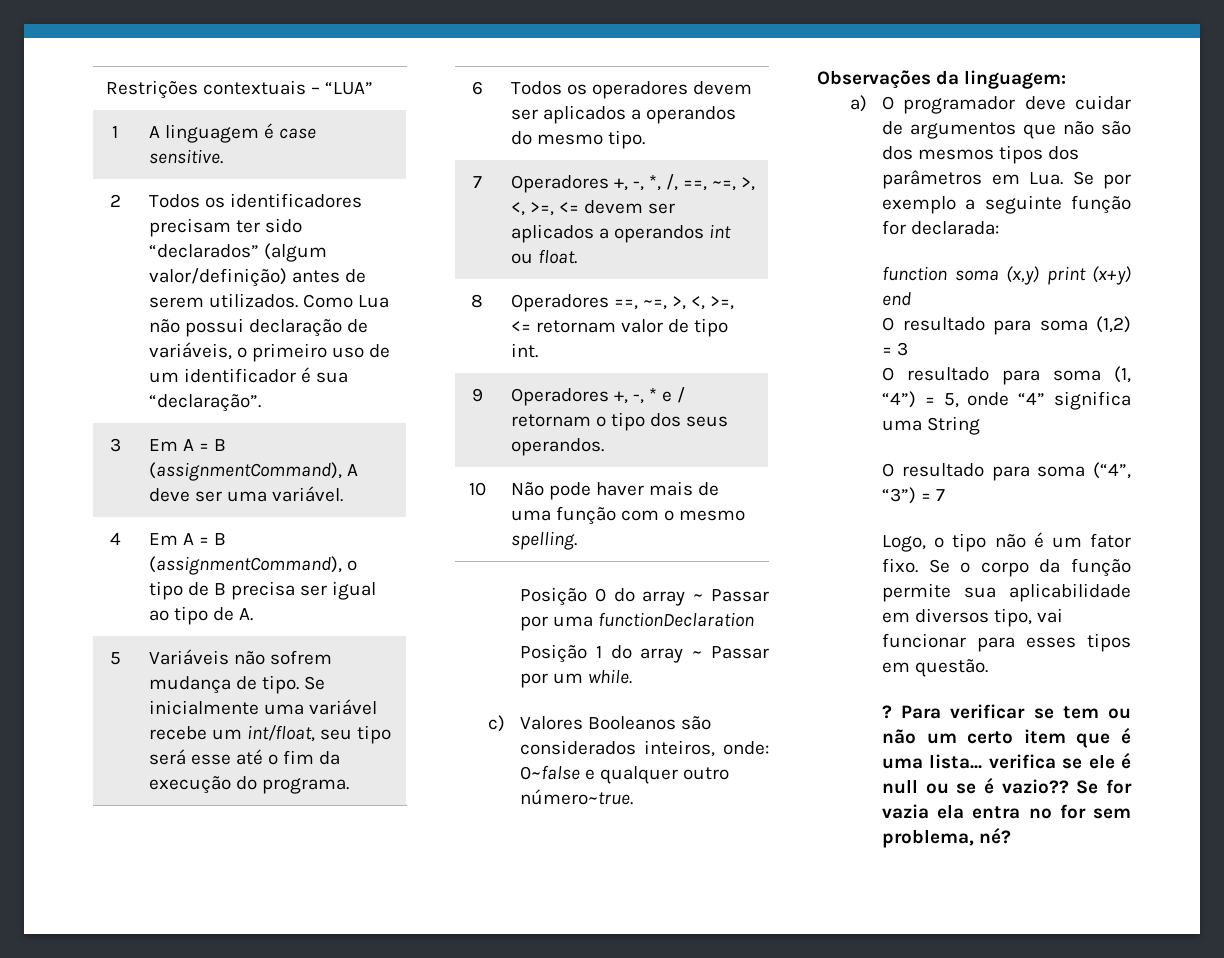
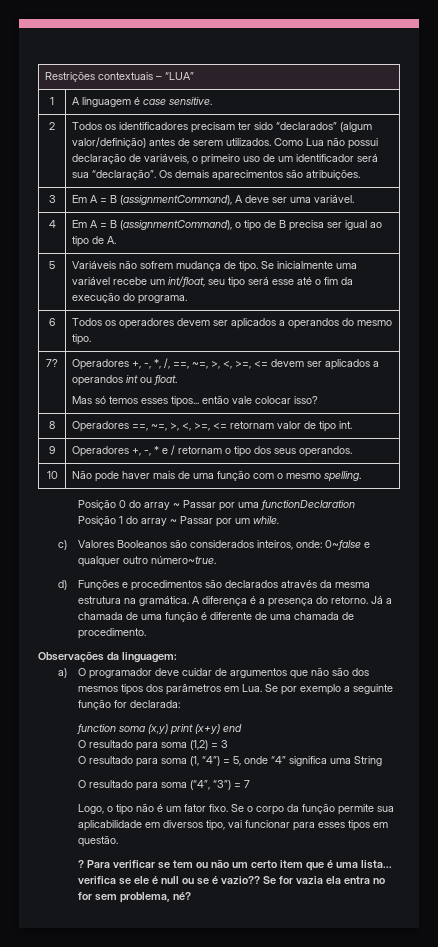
- 2 | Todos os identificadores precisam ter sido “declarados” (algum valor/definição) antes de serem utilizados. Como Lua não possui declaração de variáveis, o primeiro uso de um identificador é sua “declaração”.
+ 2 | Todos os identificadores precisam ter sido “declarados” (algum valor/definição) antes de serem utilizados. Como Lua não possui declaração de variáveis, o primeiro uso de um identificador será sua “declaração”. Os demais aparecimentos são atribuições.
- 7 | Operadores +, -, *, /, ==, ~=, >, <, >=, <= devem ser aplicados a operandos int ou float.
+ 7? | Operadores +, -, *, /, ==, ~=, >, <, >=, <= devem ser aplicados a operandos int ou float.
+ Mas só temos esses tipos... então vale colocar isso?
+ d) Funções e procedimentos são declarados através da mesma estrutura na gramática. A diferença é a presença do retorno. Já a chamada de uma função é diferente de uma chamada de procedimento.

